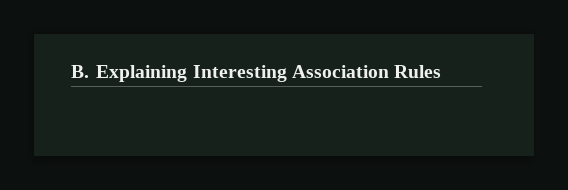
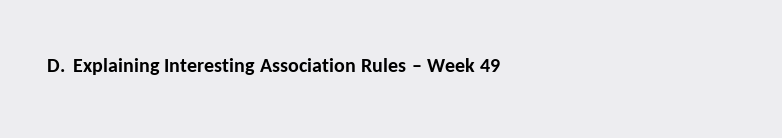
- B. Explaining Interesting Association Rules
+ D. Explaining Interesting Association Rules – Week 49

